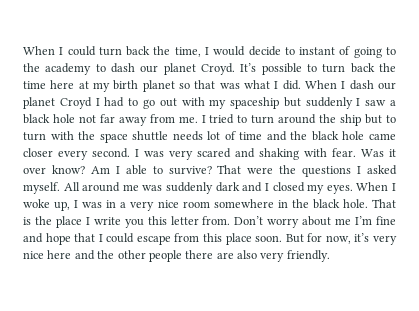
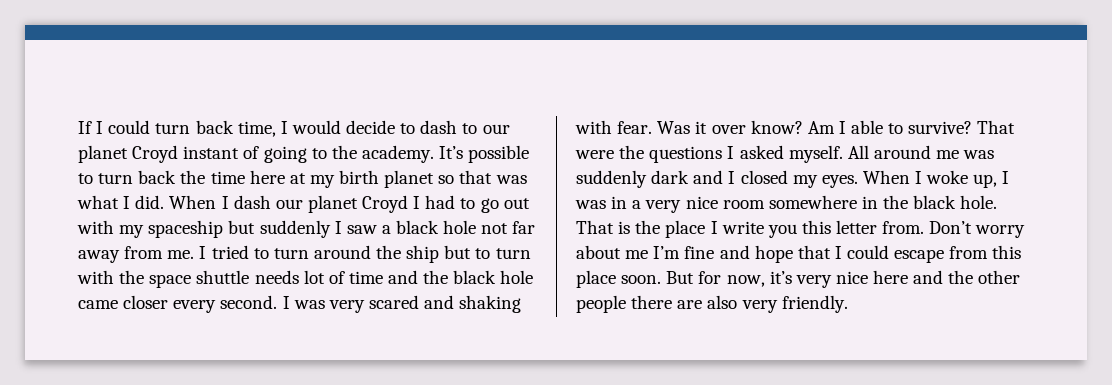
- When I could turn back the time, I would decide to instant of going to the academy to dash our planet Croyd.
+ If I could turn back time, I would decide to dash to our planet Croyd instant of going to the academy.

